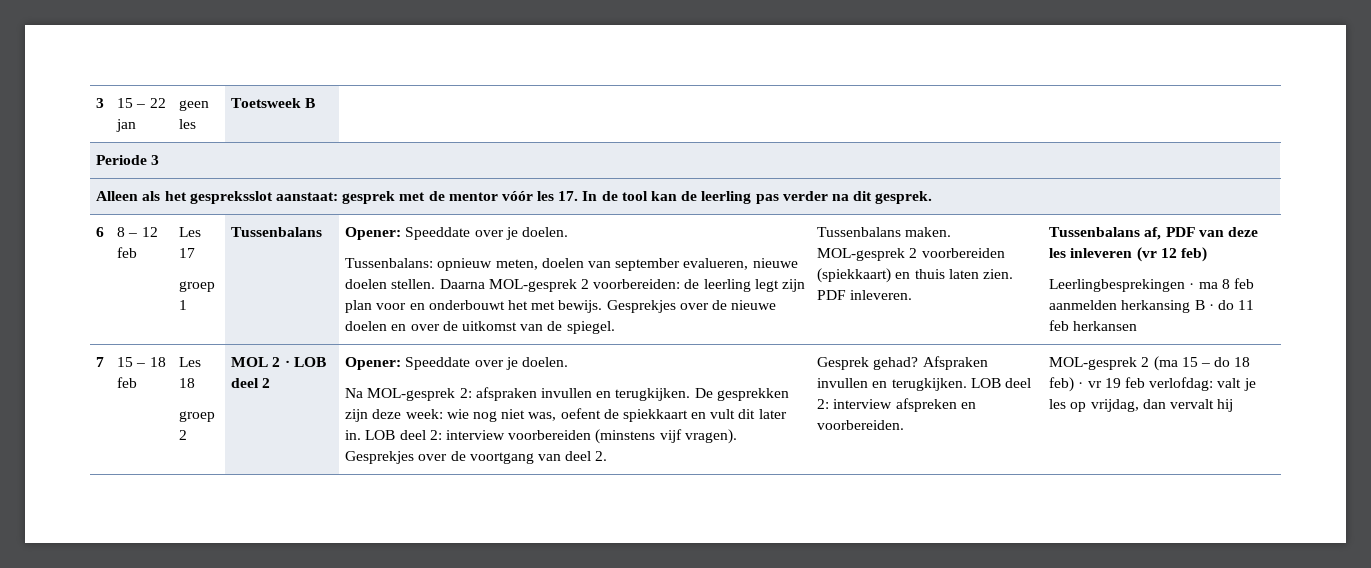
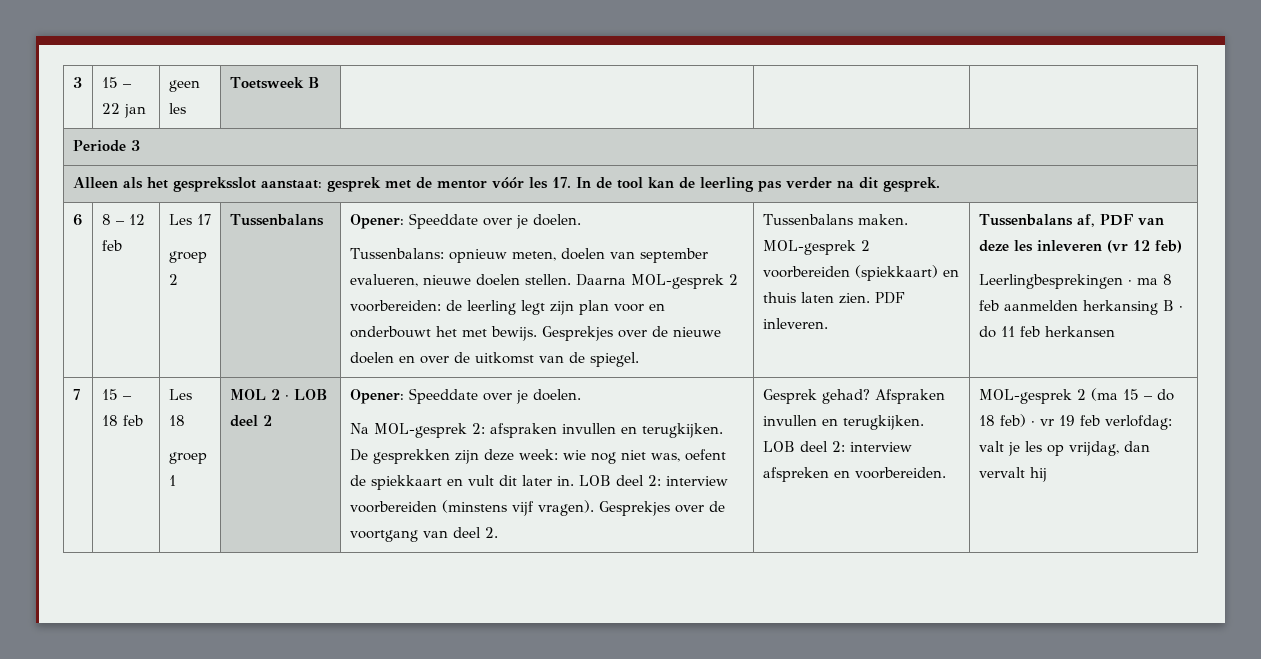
- groep 1
+ groep 2
- groep 2
+ groep 1

